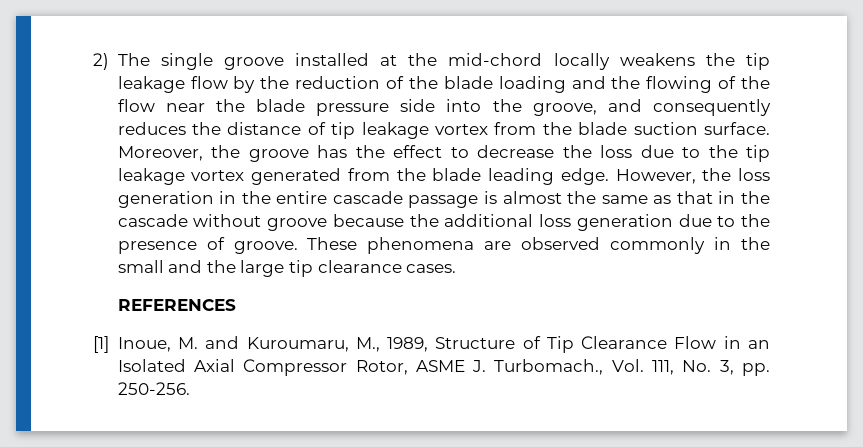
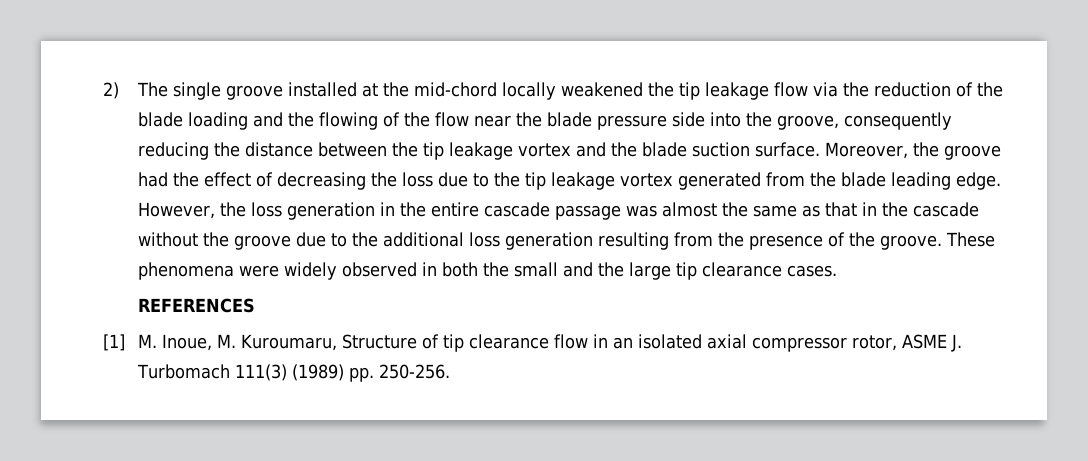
- 2) The single groove installed at the mid-chord locally weakens the tip leakage flow by the reduction of the blade loading and the flowing of the flow near the blade pressure side into the groove, and consequently reduces the distance of tip leakage vortex from the blade suction surface.
+ 2) The single groove installed at the mid-chord locally weakened the tip leakage flow via the reduction of the blade loading and the flowing of the flow near the blade pressure side into the groove, consequently reducing the distance between the tip leakage vortex and the blade suction surface.
- Moreover, the groove has the effect to decrease the loss due to the tip leakage vortex generated from the blade leading edge.
+ Moreover, the groove had the effect of decreasing the loss due to the tip leakage vortex generated from the blade leading edge.
- However, the loss generation in the entire cascade passage is almost the same as that in the cascade without groove because the additional loss generation due to the presence of groove.
+ However, the loss generation in the entire cascade passage was almost the same as that in the cascade without the groove due to the additional loss generation resulting from the presence of the groove.
- These phenomena are observed commonly in the small and the large tip clearance cases.
+ These phenomena were widely observed in both the small and the large tip clearance cases.
- [1] Inoue, M. and Kuroumaru, M., 1989, Structure of Tip Clearance Flow in an Isolated Axial Compressor Rotor, ASME J. Turbomach., Vol. 111, No. 3, pp. 250-256.
+ [1] M. Inoue, M. Kuroumaru, Structure of tip clearance flow in an isolated axial compressor rotor, ASME J. Turbomach 111(3) (1989) pp. 250-256.

